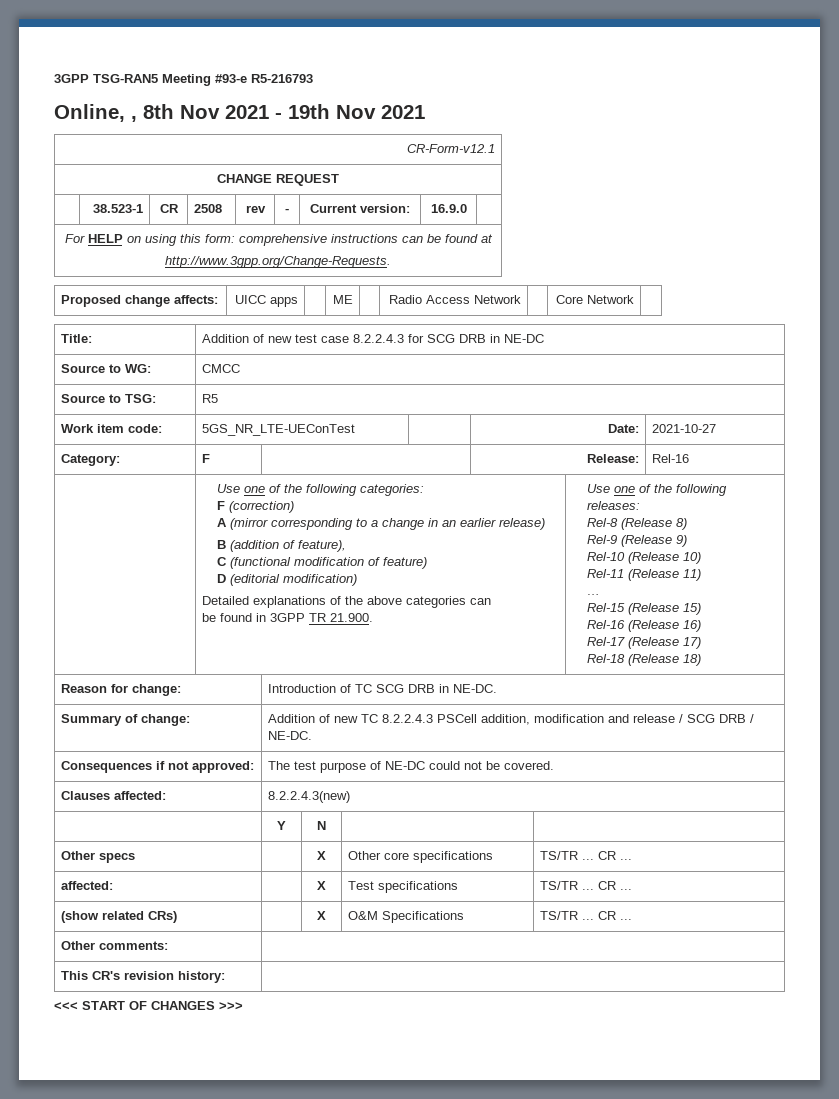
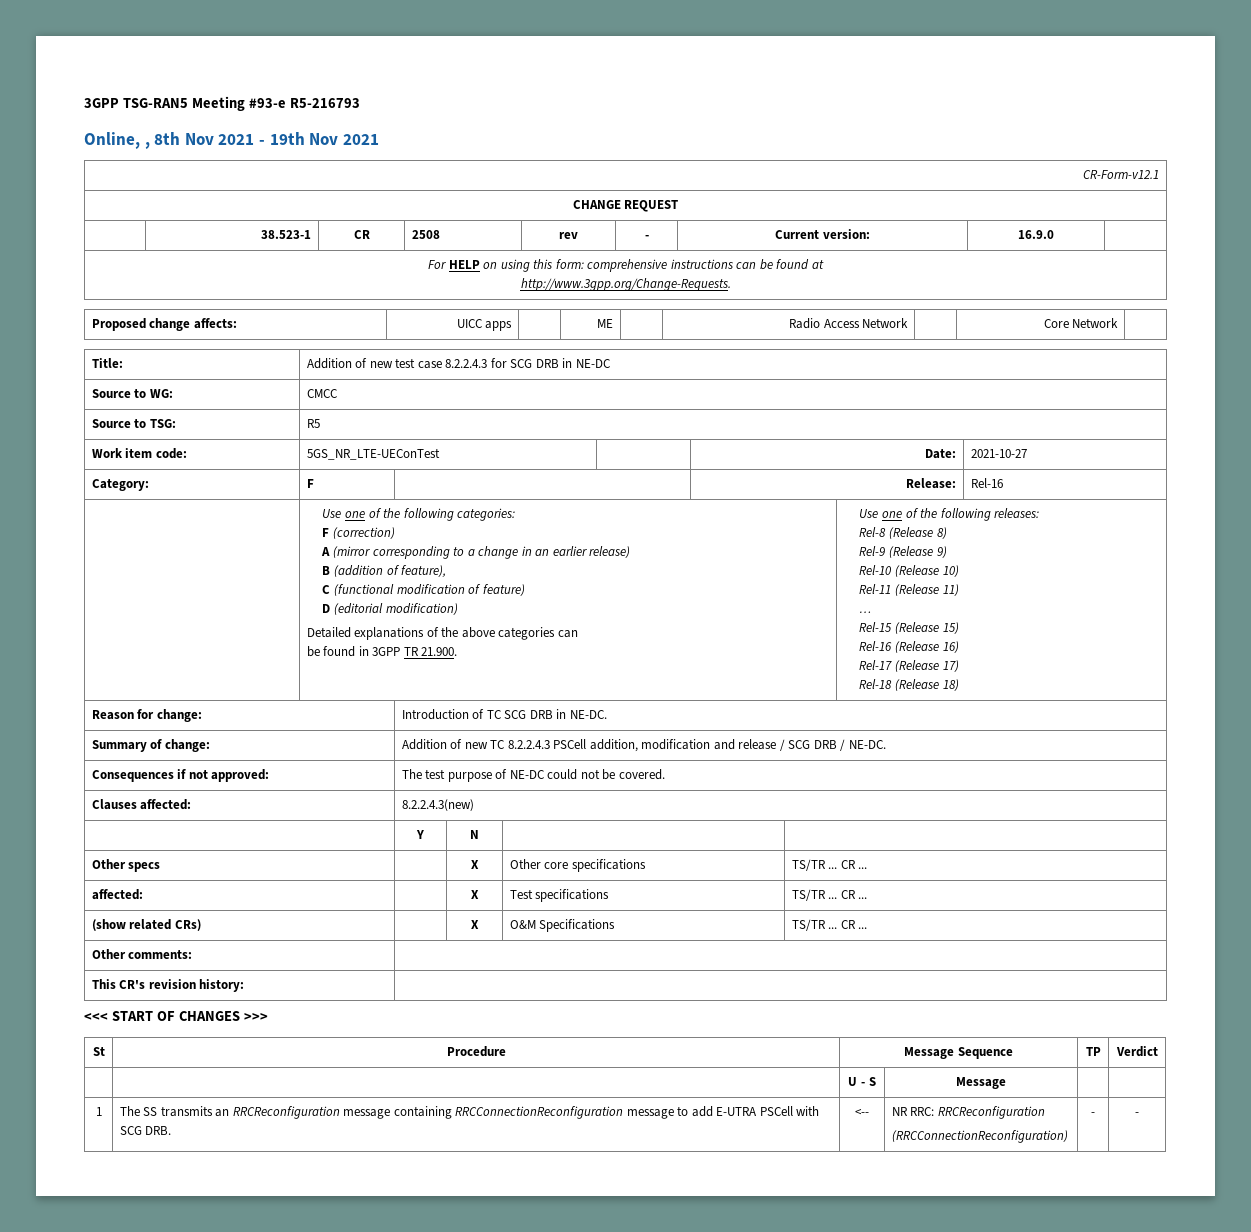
+ St | Procedure | Message Sequence | TP | Verdict
+ | | U - S | Message | |
+ 1 | The SS transmits an RRCReconfiguration message containing RRCConnectionReconfiguration message to add E-UTRA PSCell with SCG DRB. | <-- | NR RRC: RRCReconfiguration
+ (RRCConnectionReconfiguration) | - | -

